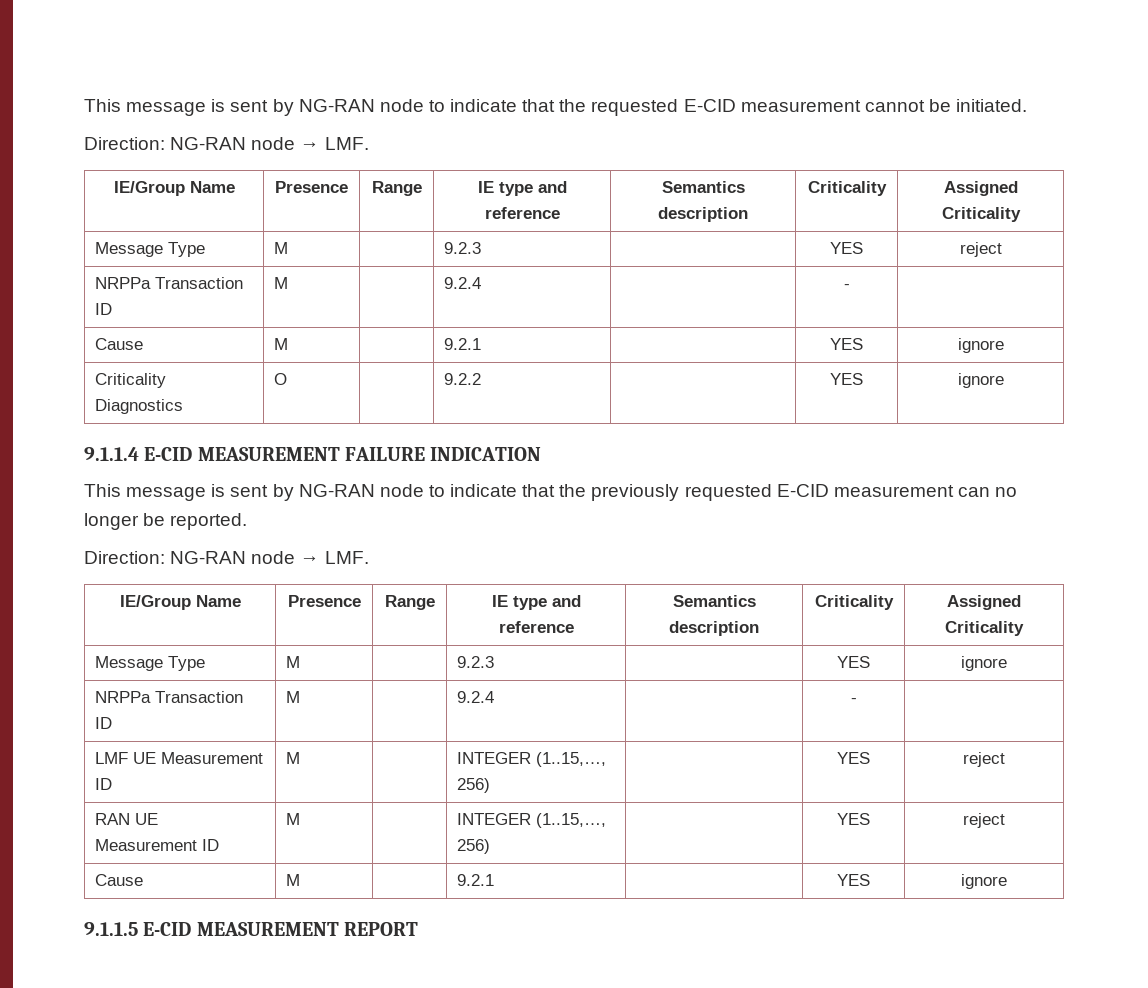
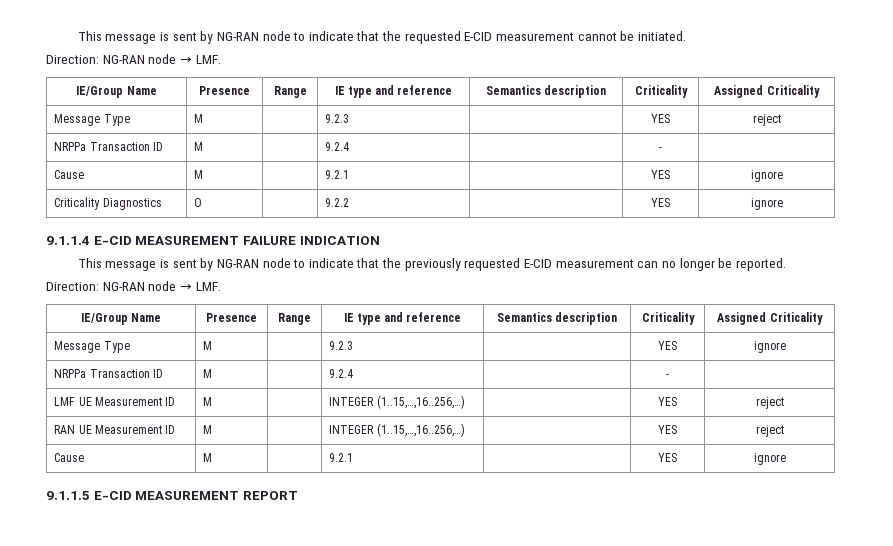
- LMF UE Measurement ID | M | | INTEGER (1..15,…, 256) | | YES | reject
+ LMF UE Measurement ID | M | | INTEGER (1..15,…,16..256,…) | | YES | reject
- RAN UE Measurement ID | M | | INTEGER (1..15,…, 256) | | YES | reject
+ RAN UE Measurement ID | M | | INTEGER (1..15,…,16..256,…) | | YES | reject

